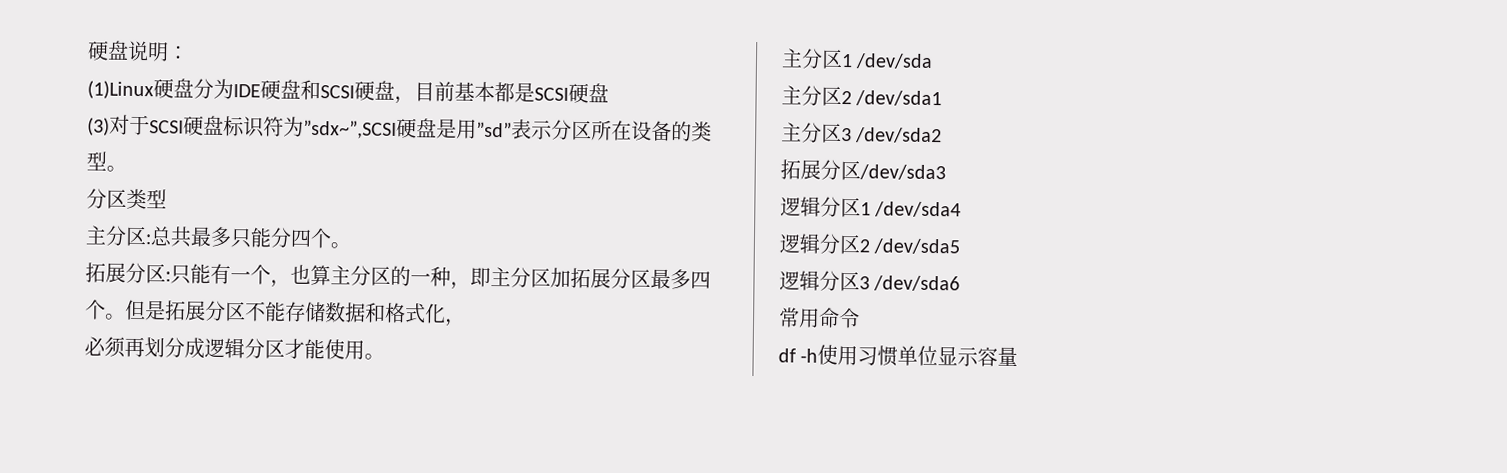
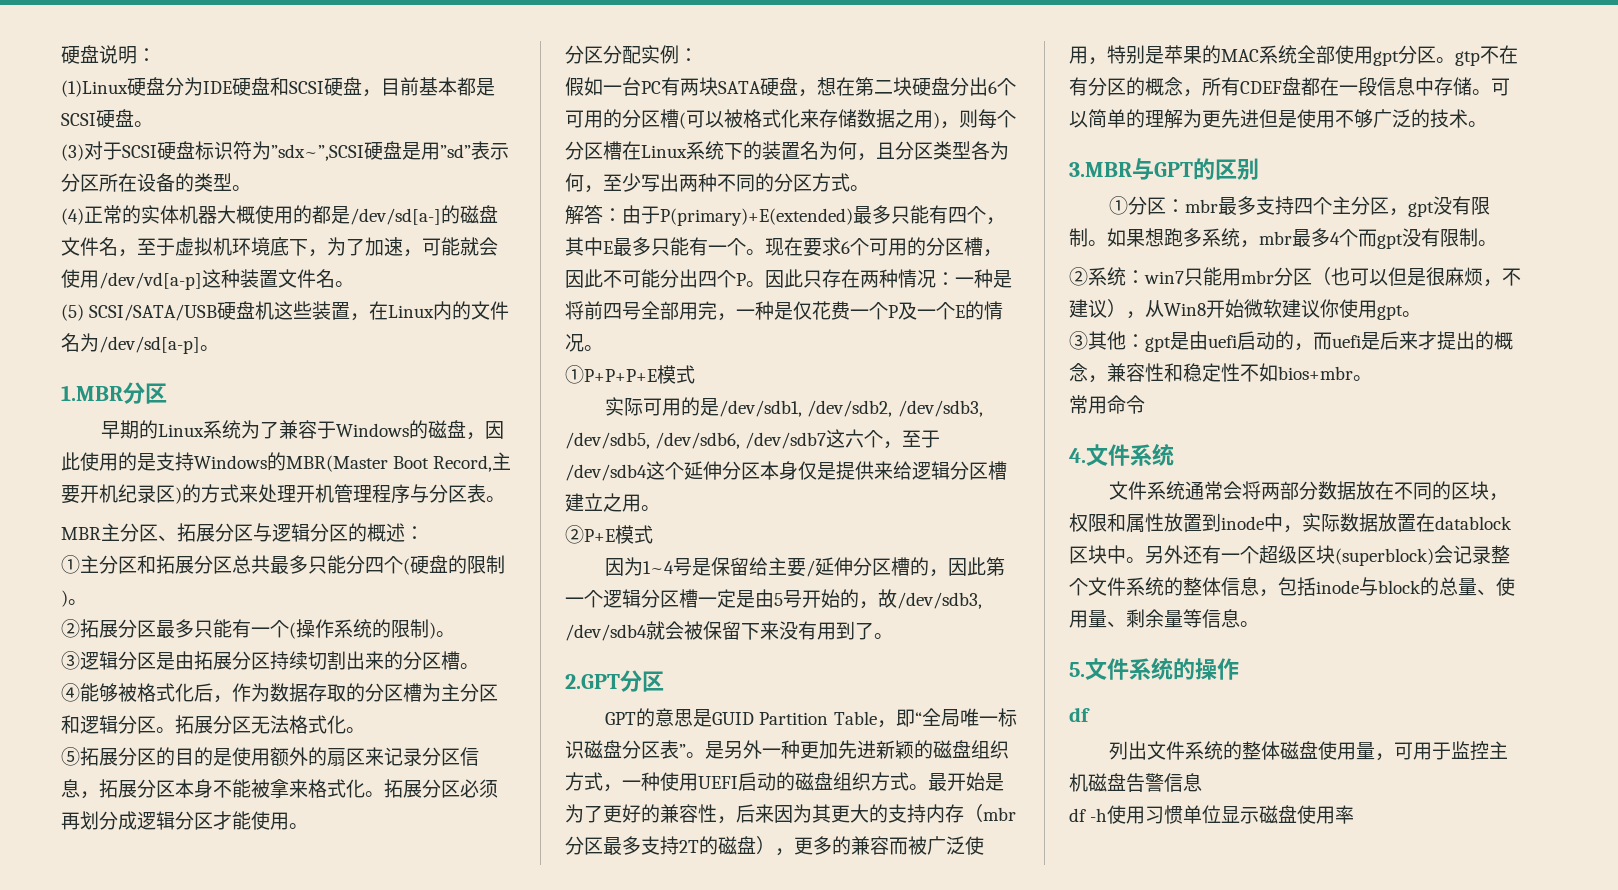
- (1)Linux硬盘分为IDE硬盘和SCSI硬盘，目前基本都是SCSI硬盘
+ (1)Linux硬盘分为IDE硬盘和SCSI硬盘，目前基本都是SCSI硬盘。
- 分区类型
- 主分区:总共最多只能分四个。
- 拓展分区:只能有一个，也算主分区的一种，即主分区加拓展分区最多四个。但是拓展分区不能存储数据和格式化，
- 必须再划分成逻辑分区才能使用。
+ (4)正常的实体机器大概使用的都是/dev/sd[a-]的磁盘文件名，至于虚拟机环境底下，为了加速，可能就会使用/dev/vd[a-p]这种装置文件名。
+ (5) SCSI/SATA/USB硬盘机这些装置，在Linux内的文件名为/dev/sd[a-p]。
+ 1.MBR分区
+ 早期的Linux系统为了兼容于Windows的磁盘，因此使用的是支持Windows的MBR(Master Boot Record,主要开机纪录区)的方式来处理开机管理程序与分区表。
+ MBR主分区、拓展分区与逻辑分区的概述：
+ ①主分区和拓展分区总共最多只能分四个(硬盘的限制)。
+ ②拓展分区最多只能有一个(操作系统的限制)。
+ ③逻辑分区是由拓展分区持续切割出来的分区槽。
+ ④能够被格式化后，作为数据存取的分区槽为主分区和逻辑分区。拓展分区无法格式化。
+ ⑤拓展分区的目的是使用额外的扇区来记录分区信息，拓展分区本身不能被拿来格式化。拓展分区必须再划分成逻辑分区才能使用。
- 主分区1 /dev/sda
- 主分区2 /dev/sda1
- 主分区3 /dev/sda2
- 拓展分区/dev/sda3
- 逻辑分区1 /dev/sda4
- 逻辑分区2 /dev/sda5
- 逻辑分区3 /dev/sda6
+ 分区分配实例：
+ 假如一台PC有两块SATA硬盘，想在第二块硬盘分出6个可用的分区槽(可以被格式化来存储数据之用)，则每个分区槽在Linux系统下的装置名为何，且分区类型各为何，至少写出两种不同的分区方式。
+ 解答：由于P(primary)+E(extended)最多只能有四个，其中E最多只能有一个。现在要求6个可用的分区槽，因此不可能分出四个P。因此只存在两种情况：一种是将前四号全部用完，一种是仅花费一个P及一个E的情况。
+ ①P+P+P+E模式
+ 实际可用的是/dev/sdb1, /dev/sdb2, /dev/sdb3, /dev/sdb5, /dev/sdb6, /dev/sdb7这六个，至于/dev/sdb4这个延伸分区本身仅是提供来给逻辑分区槽建立之用。
+ ②P+E模式
+ 因为1~4号是保留给主要/延伸分区槽的，因此第一个逻辑分区槽一定是由5号开始的，故/dev/sdb3, /dev/sdb4就会被保留下来没有用到了。
+ 2.GPT分区
+ GPT的意思是GUID Partition Table，即“全局唯一标识磁盘分区表”。是另外一种更加先进新颖的磁盘组织方式，一种使用UEFI启动的磁盘组织方式。最开始是为了更好的兼容性，后来因为其更大的支持内存（mbr分区最多支持2T的磁盘），更多的兼容而被广泛使用，特别是苹果的MAC系统全部使用gpt分区。gtp不在有分区的概念，所有CDEF盘都在一段信息中存储。可以简单的理解为更先进但是使用不够广泛的技术。
+ 3.MBR与GPT的区别
+ ①分区：mbr最多支持四个主分区，gpt没有限制。如果想跑多系统，mbr最多4个而gpt没有限制。
+ ②系统：win7只能用mbr分区（也可以但是很麻烦，不建议），从Win8开始微软建议你使用gpt。
+ ③其他：gpt是由uefi启动的，而uefi是后来才提出的概念，兼容性和稳定性不如bios+mbr。
  常用命令
+ 4.文件系统
+ 文件系统通常会将两部分数据放在不同的区块，权限和属性放置到inode中，实际数据放置在datablock区块中。另外还有一个超级区块(superblock)会记录整个文件系统的整体信息，包括inode与block的总量、使用量、剩余量等信息。
+ 5.文件系统的操作
+ df
+ 列出文件系统的整体磁盘使用量，可用于监控主机磁盘告警信息
- df -h使用习惯单位显示容量
+ df -h使用习惯单位显示磁盘使用率

